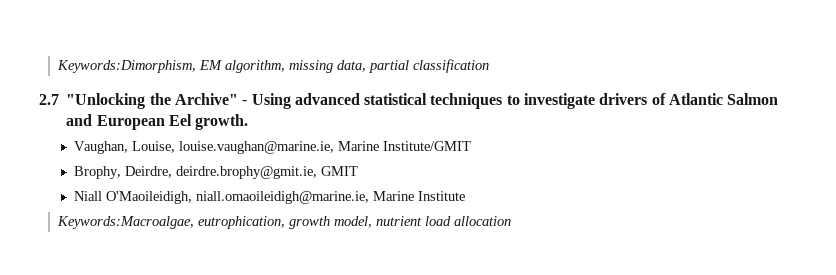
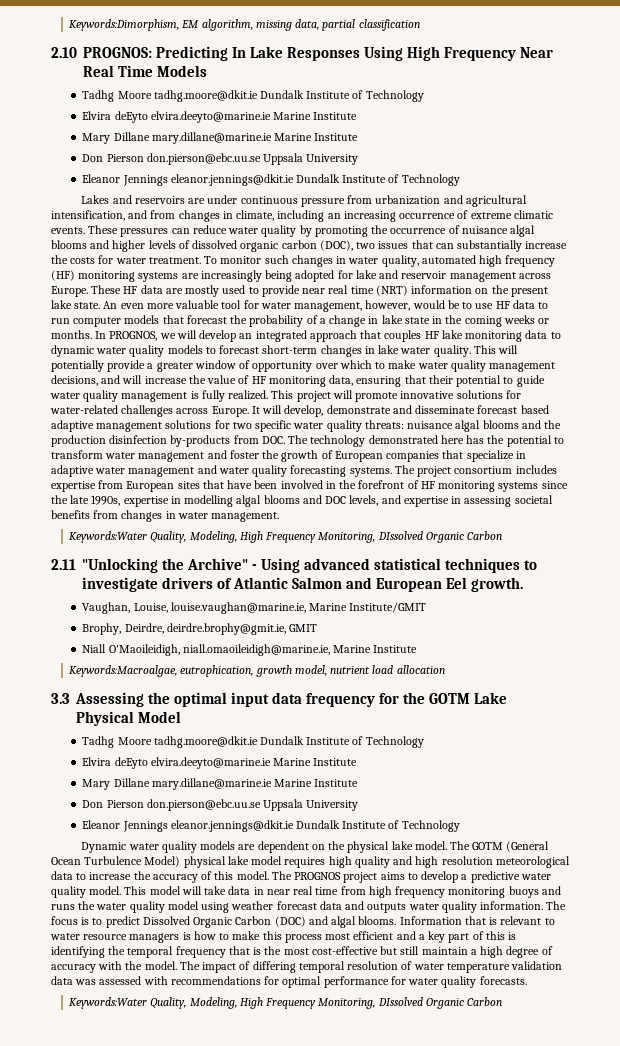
- 2.7 "Unlocking the Archive" - Using advanced statistical techniques to investigate drivers of Atlantic Salmon and European Eel growth.
+ 2.10 PROGNOS: Predicting In Lake Responses Using High Frequency Near Real Time Models
+ Tadhg Moore tadhg.moore@dkit.ie Dundalk Institute of Technology
+ Elvira deEyto elvira.deeyto@marine.ie Marine Institute
+ Mary Dillane mary.dillane@marine.ie Marine Institute
+ Don Pierson don.pierson@ebc.uu.se Uppsala University
+ Eleanor Jennings eleanor.jennings@dkit.ie Dundalk Institute of Technology
+ Lakes and reservoirs are under continuous pressure from urbanization and agricultural intensification, and from changes in climate, including an increasing occurrence of extreme climatic events. These pressures can reduce water quality by promoting the occurrence of nuisance algal blooms and higher levels of dissolved organic carbon (DOC), two issues that can substantially increase the costs for water treatment. To monitor such changes in water quality, automated high frequency (HF) monitoring systems are increasingly being adopted for lake and reservoir management across Europe. These HF data are mostly used to provide near real time (NRT) information on the present lake state. An even more valuable tool for water management, however, would be to use HF data to run computer models that forecast the probability of a change in lake state in the coming weeks or months. In PROGNOS, we will develop an integrated approach that couples HF lake monitoring data to dynamic water quality models to forecast short-term changes in lake water quality. This will potentially provide a greater window of opportunity over which to make water quality management decisions, and will increase the value of HF monitoring data, ensuring that their potential to guide water quality management is fully realized. This project will promote innovative solutions for water-related challenges across Europe. It will develop, demonstrate and disseminate forecast based adaptive management solutions for two specific water quality threats: nuisance algal blooms and the production disinfection by-products from DOC. The technology demonstrated here has the potential to transform water management and foster the growth of European companies that specialize in adaptive water management and water quality forecasting systems. The project consortium includes expertise from European sites that have been involved in the forefront of HF monitoring systems since the late 1990s, expertise in modelling algal blooms and DOC levels, and expertise in assessing societal benefits from changes in water management.
+ Keywords:Water Quality, Modeling, High Frequency Monitoring, DIssolved Organic Carbon
+ 2.11 "Unlocking the Archive" - Using advanced statistical techniques to investigate drivers of Atlantic Salmon and European Eel growth.
+ 3.3 Assessing the optimal input data frequency for the GOTM Lake Physical Model
+ Tadhg Moore tadhg.moore@dkit.ie Dundalk Institute of Technology
+ Elvira deEyto elvira.deeyto@marine.ie Marine Institute
+ Mary Dillane mary.dillane@marine.ie Marine Institute
+ Don Pierson don.pierson@ebc.uu.se Uppsala University
+ Eleanor Jennings eleanor.jennings@dkit.ie Dundalk Institute of Technology
+ Dynamic water quality models are dependent on the physical lake model. The GOTM (General Ocean Turbulence Model) physical lake model requires high quality and high resolution meteorological data to increase the accuracy of this model. The PROGNOS project aims to develop a predictive water quality model. This model will take data in near real time from high frequency monitoring buoys and runs the water quality model using weather forecast data and outputs water quality information. The focus is to predict Dissolved Organic Carbon (DOC) and algal blooms. Information that is relevant to water resource managers is how to make this process most efficient and a key part of this is identifying the temporal frequency that is the most cost-effective but still maintain a high degree of accuracy with the model. The impact of differing temporal resolution of water temperature validation data was assessed with recommendations for optimal performance for water quality forecasts.
+ Keywords:Water Quality, Modeling, High Frequency Monitoring, DIssolved Organic Carbon

